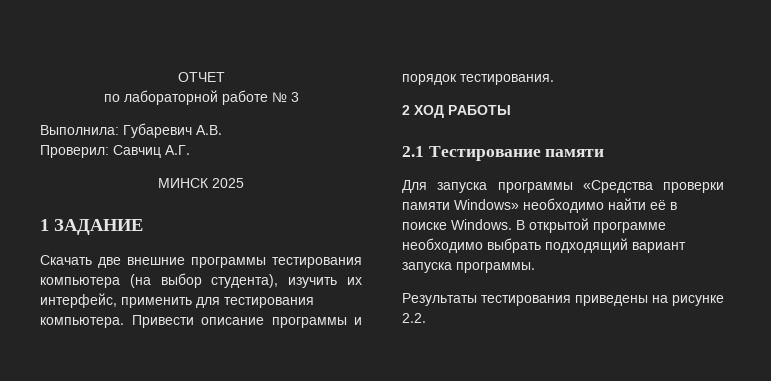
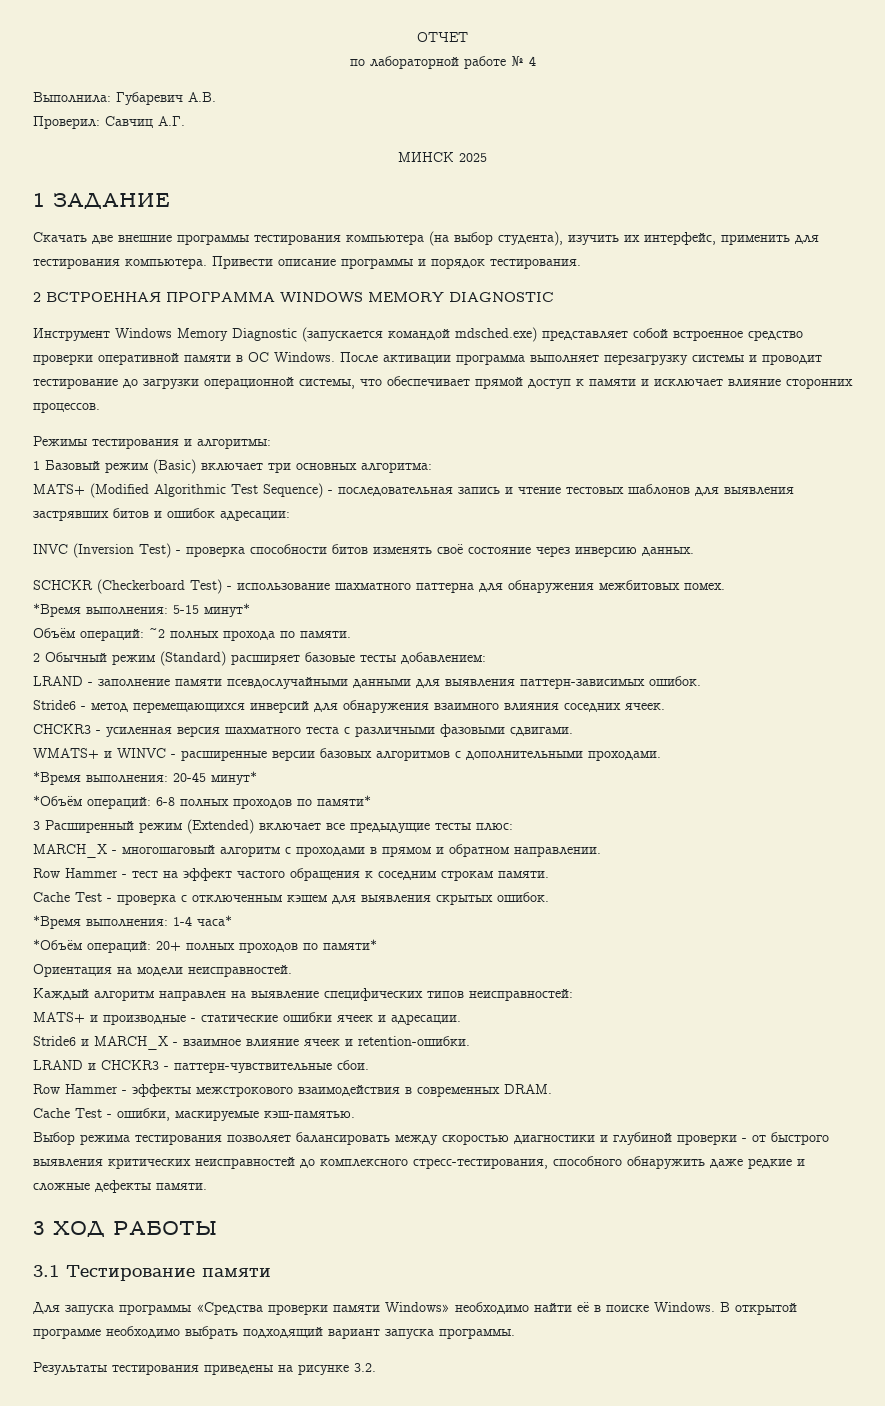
- по лабораторной работе № 3
+ по лабораторной работе № 4
- 2 ХОД РАБОТЫ
+ 2 ВСТРОЕННАЯ ПРОГРАММА WINDOWS MEMORY DIAGNOSTIC
+ Инструмент Windows Memory Diagnostic (запускается командой mdsched.exe) представляет собой встроенное средство проверки оперативной памяти в ОС Windows. После активации программа выполняет перезагрузку системы и проводит тестирование до загрузки операционной системы, что обеспечивает прямой доступ к памяти и исключает влияние сторонних процессов.
+ Режимы тестирования и алгоритмы:
+ 1 Базовый режим (Basic) включает три основных алгоритма:
+ MATS+ (Modified Algorithmic Test Sequence) - последовательная запись и чтение тестовых шаблонов для выявления застрявших битов и ошибок адресации:
+ INVC (Inversion Test) - проверка способности битов изменять своё состояние через инверсию данных.
+ SCHCKR (Checkerboard Test) - использование шахматного паттерна для обнаружения межбитовых помех.
+ *Время выполнения: 5-15 минут*
+ Объём операций: ~2 полных прохода по памяти.
+ 2 Обычный режим (Standard) расширяет базовые тесты добавлением:
+ LRAND - заполнение памяти псевдослучайными данными для выявления паттерн-зависимых ошибок.
+ Stride6 - метод перемещающихся инверсий для обнаружения взаимного влияния соседних ячеек.
+ CHCKR3 - усиленная версия шахматного теста с различными фазовыми сдвигами.
+ WMATS+ и WINVC - расширенные версии базовых алгоритмов с дополнительными проходами.
+ *Время выполнения: 20-45 минут*
+ *Объём операций: 6-8 полных проходов по памяти*
+ 3 Расширенный режим (Extended) включает все предыдущие тесты плюс:
+ MARCH_X - многошаговый алгоритм с проходами в прямом и обратном направлении.
+ Row Hammer - тест на эффект частого обращения к соседним строкам памяти.
+ Cache Test - проверка с отключенным кэшем для выявления скрытых ошибок.
+ *Время выполнения: 1-4 часа*
+ *Объём операций: 20+ полных проходов по памяти*
+ Ориентация на модели неисправностей.
+ Каждый алгоритм направлен на выявление специфических типов неисправностей:
+ MATS+ и производные - статические ошибки ячеек и адресации.
+ Stride6 и MARCH_X - взаимное влияние ячеек и retention-ошибки.
+ LRAND и CHCKR3 - паттерн-чувствительные сбои.
+ Row Hammer - эффекты межстрокового взаимодействия в современных DRAM.
+ Cache Test - ошибки, маскируемые кэш-памятью.
+ Выбор режима тестирования позволяет балансировать между скоростью диагностики и глубиной проверки - от быстрого выявления критических неисправностей до комплексного стресс-тестирования, способного обнаружить даже редкие и сложные дефекты памяти.
+ 3 ХОД РАБОТЫ
- 2.1 Тестирование памяти
+ 3.1 Тестирование памяти
- Результаты тестирования приведены на рисунке 2.2.
+ Результаты тестирования приведены на рисунке 3.2.

